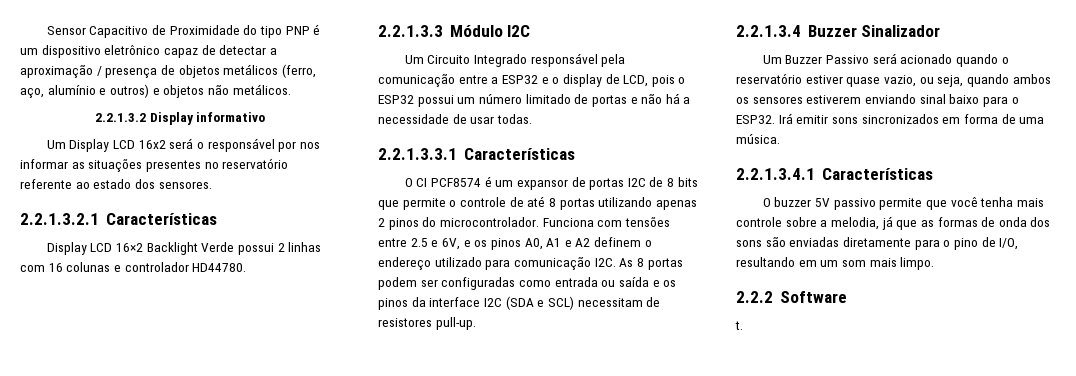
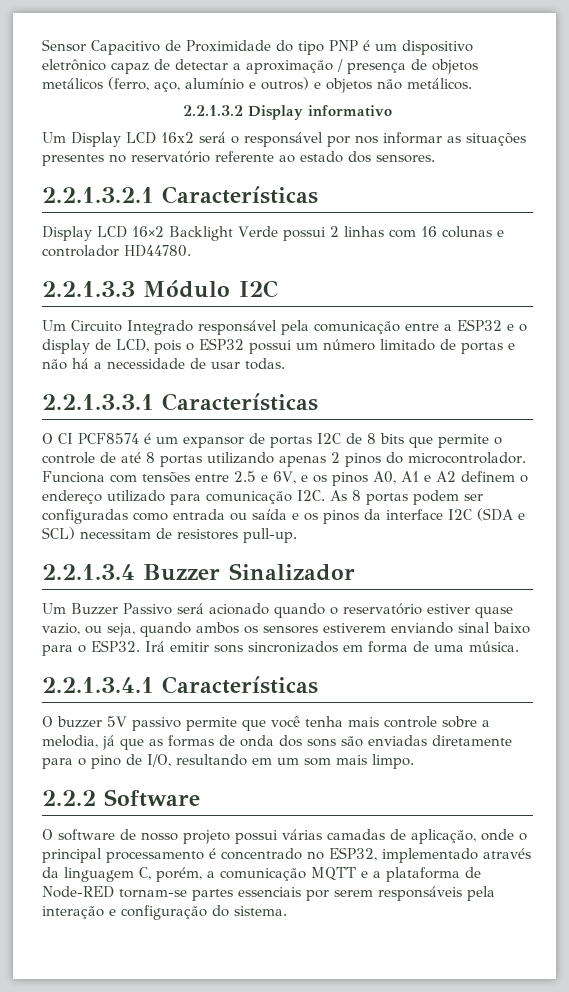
- t.
+ O software de nosso projeto possui várias camadas de aplicação, onde o principal processamento é concentrado no ESP32, implementado através da linguagem C, porém, a comunicação MQTT e a plataforma de Node-RED tornam-se partes essenciais por serem responsáveis pela interação e configuração do sistema.

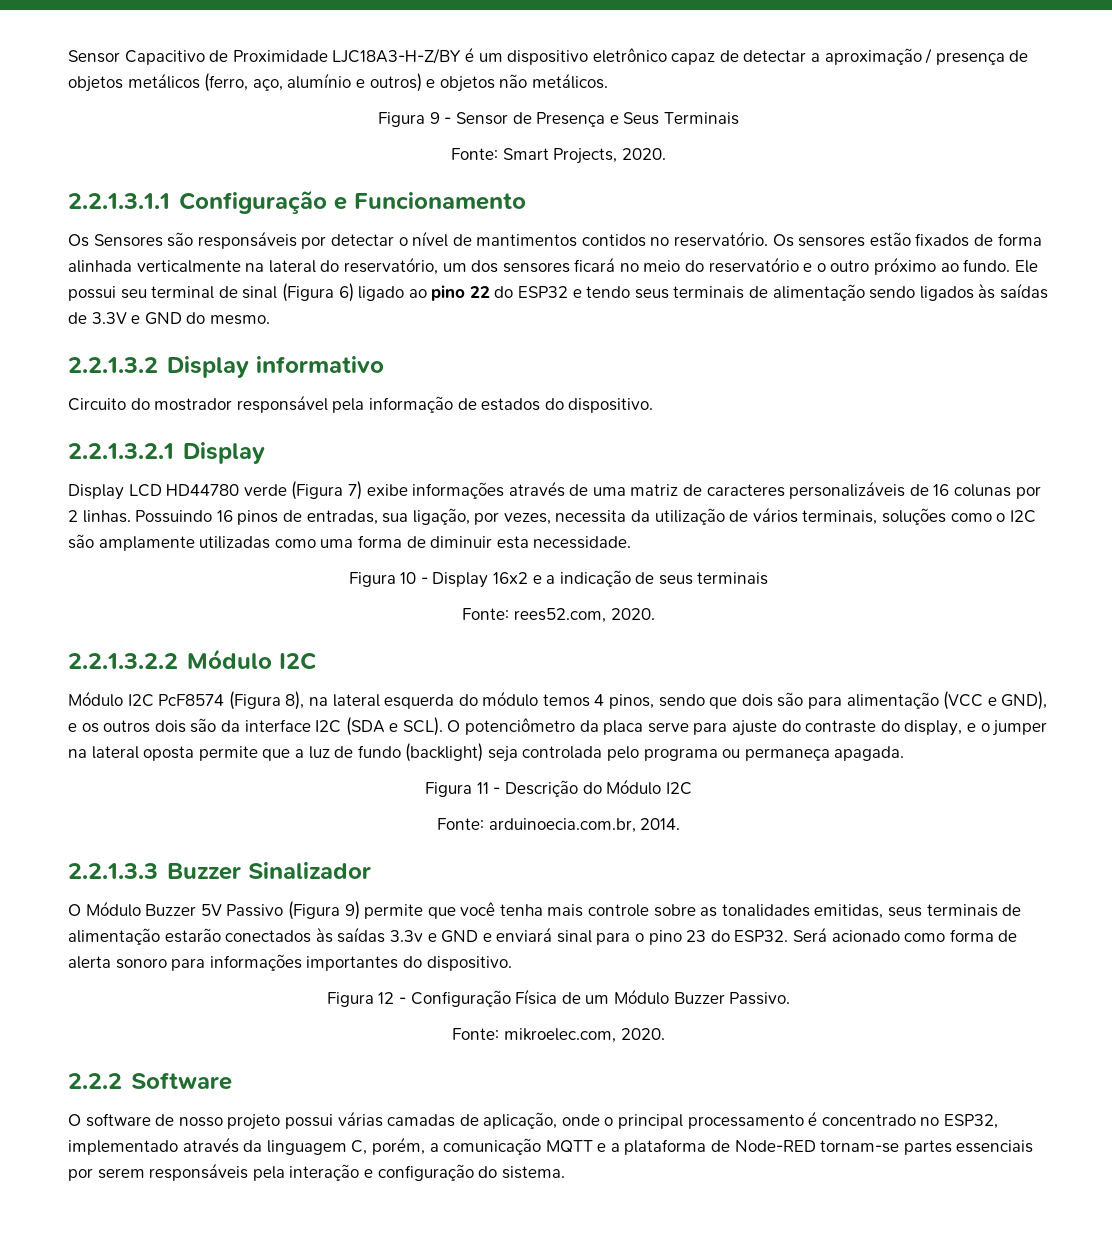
- Sensor Capacitivo de Proximidade do tipo PNP é um dispositivo eletrônico capaz de detectar a aproximação / presença de objetos metálicos (ferro, aço, alumínio e outros) e objetos não metálicos.
+ Sensor Capacitivo de Proximidade LJC18A3-H-Z/BY é um dispositivo eletrônico capaz de detectar a aproximação / presença de objetos metálicos (ferro, aço, alumínio e outros) e objetos não metálicos.
+ Figura 9 - Sensor de Presença e Seus Terminais
+ Fonte: Smart Projects, 2020.
+ 2.2.1.3.1.1 Configuração e Funcionamento
+ Os Sensores são responsáveis por detectar o nível de mantimentos contidos no reservatório. Os sensores estão fixados de forma alinhada verticalmente na lateral do reservatório, um dos sensores ficará no meio do reservatório e o outro próximo ao fundo. Ele possui seu terminal de sinal (Figura 6) ligado ao pino 22 do ESP32 e tendo seus terminais de alimentação sendo ligados às saídas de 3.3V e GND do mesmo.
  2.2.1.3.2 Display informativo
- Um Display LCD 16x2 será o responsável por nos informar as situações presentes no reservatório referente ao estado dos sensores.
+ Circuito do mostrador responsável pela informação de estados do dispositivo.
- 2.2.1.3.2.1 Características
- Display LCD 16×2 Backlight Verde possui 2 linhas com 16 colunas e controlador HD44780.
- 2.2.1.3.3 Módulo I2C
- Um Circuito Integrado responsável pela comunicação entre a ESP32 e o display de LCD, pois o ESP32 possui um número limitado de portas e não há a necessidade de usar todas.
- 2.2.1.3.3.1 Características
- O CI PCF8574 é um expansor de portas I2C de 8 bits que permite o controle de até 8 portas utilizando apenas 2 pinos do microcontrolador. Funciona com tensões entre 2.5 e 6V, e os pinos A0, A1 e A2 definem o endereço utilizado para comunicação I2C. As 8 portas podem ser configuradas como entrada ou saída e os pinos da interface I2C (SDA e SCL) necessitam de resistores pull-up.
- 2.2.1.3.4 Buzzer Sinalizador
- Um Buzzer Passivo será acionado quando o reservatório estiver quase vazio, ou seja, quando ambos os sensores estiverem enviando sinal baixo para o ESP32. Irá emitir sons sincronizados em forma de uma música.
- 2.2.1.3.4.1 Características
- O buzzer 5V passivo permite que você tenha mais controle sobre a melodia, já que as formas de onda dos sons são enviadas diretamente para o pino de I/O, resultando em um som mais limpo.
+ 2.2.1.3.2.1 Display
+ Display LCD HD44780 verde (Figura 7) exibe informações através de uma matriz de caracteres personalizáveis de 16 colunas por 2 linhas. Possuindo 16 pinos de entradas, sua ligação, por vezes, necessita da utilização de vários terminais, soluções como o I2C são amplamente utilizadas como uma forma de diminuir esta necessidade.
+ Figura 10 - Display 16x2 e a indicação de seus terminais
+ Fonte: rees52.com, 2020.
+ 2.2.1.3.2.2 Módulo I2C
+ Módulo I2C PcF8574 (Figura 8), na lateral esquerda do módulo temos 4 pinos, sendo que dois são para alimentação (VCC e GND), e os outros dois são da interface I2C (SDA e SCL). O potenciômetro da placa serve para ajuste do contraste do display, e o jumper na lateral oposta permite que a luz de fundo (backlight) seja controlada pelo programa ou permaneça apagada.
+ Figura 11 - Descrição do Módulo I2C
+ Fonte: arduinoecia.com.br, 2014.
+ 2.2.1.3.3 Buzzer Sinalizador
+ O Módulo Buzzer 5V Passivo (Figura 9) permite que você tenha mais controle sobre as tonalidades emitidas, seus terminais de alimentação estarão conectados às saídas 3.3v e GND e enviará sinal para o pino 23 do ESP32. Será acionado como forma de alerta sonoro para informações importantes do dispositivo.
+ Figura 12 - Configuração Física de um Módulo Buzzer Passivo.
+ Fonte: mikroelec.com, 2020.

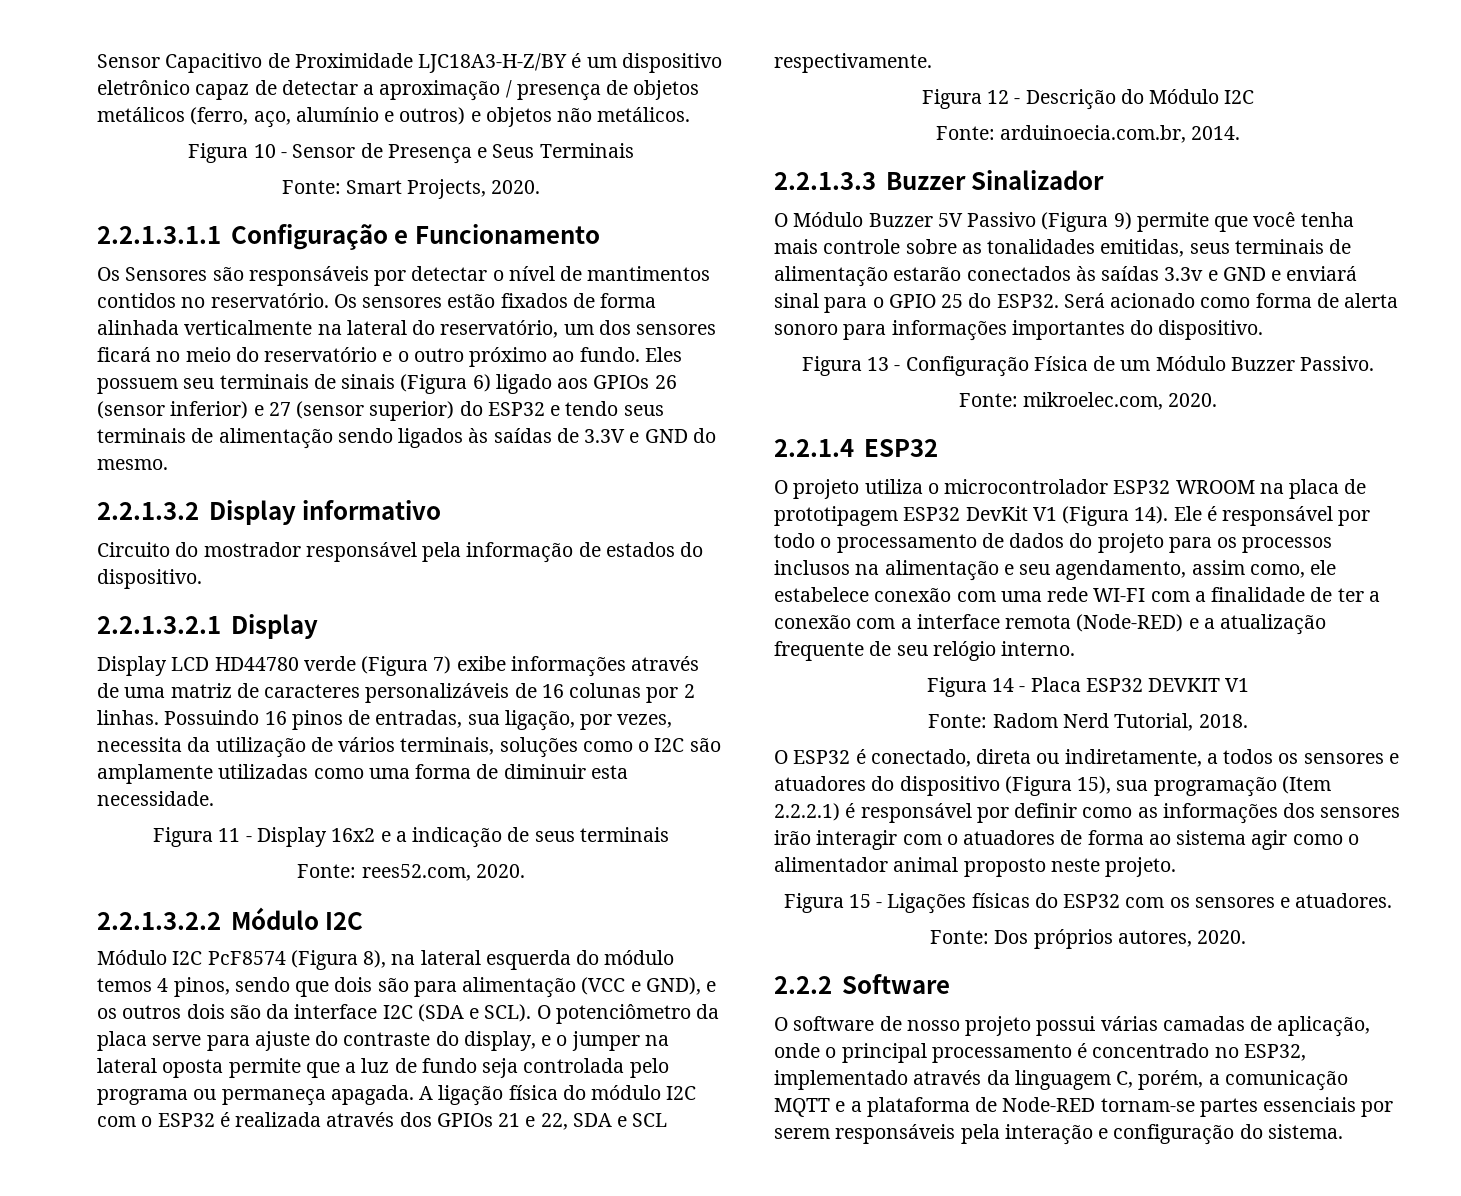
- Figura 9 - Sensor de Presença e Seus Terminais
+ Figura 10 - Sensor de Presença e Seus Terminais
- Ele possui seu terminal de sinal (Figura 6) ligado ao pino 22 do ESP32 e tendo seus terminais de alimentação sendo ligados às saídas de 3.3V e GND do mesmo.
+ Eles possuem seu terminais de sinais (Figura 6) ligado aos GPIOs 26 (sensor inferior) e 27 (sensor superior) do ESP32 e tendo seus terminais de alimentação sendo ligados às saídas de 3.3V e GND do mesmo.
- Figura 10 - Display 16x2 e a indicação de seus terminais
+ Figura 11 - Display 16x2 e a indicação de seus terminais
- O potenciômetro da placa serve para ajuste do contraste do display, e o jumper na lateral oposta permite que a luz de fundo (backlight) seja controlada pelo programa ou permaneça apagada.
- Figura 11 - Descrição do Módulo I2C
+ O potenciômetro da placa serve para ajuste do contraste do display, e o jumper na lateral oposta permite que a luz de fundo seja controlada pelo programa ou permaneça apagada. A ligação física do módulo I2C com o ESP32 é realizada através dos GPIOs 21 e 22, SDA e SCL respectivamente.
+ Figura 12 - Descrição do Módulo I2C
- O Módulo Buzzer 5V Passivo (Figura 9) permite que você tenha mais controle sobre as tonalidades emitidas, seus terminais de alimentação estarão conectados às saídas 3.3v e GND e enviará sinal para o pino 23 do ESP32.
+ O Módulo Buzzer 5V Passivo (Figura 9) permite que você tenha mais controle sobre as tonalidades emitidas, seus terminais de alimentação estarão conectados às saídas 3.3v e GND e enviará sinal para o GPIO 25 do ESP32.
- Figura 12 - Configuração Física de um Módulo Buzzer Passivo.
+ Figura 13 - Configuração Física de um Módulo Buzzer Passivo.
+ 2.2.1.4 ESP32
+ O projeto utiliza o microcontrolador ESP32 WROOM na placa de prototipagem ESP32 DevKit V1 (Figura 14). Ele é responsável por todo o processamento de dados do projeto para os processos inclusos na alimentação e seu agendamento, assim como, ele estabelece conexão com uma rede WI-FI com a finalidade de ter a conexão com a interface remota (Node-RED) e a atualização frequente de seu relógio interno.
+ Figura 14 - Placa ESP32 DEVKIT V1
+ Fonte: Radom Nerd Tutorial, 2018.
+ O ESP32 é conectado, direta ou indiretamente, a todos os sensores e atuadores do dispositivo (Figura 15), sua programação (Item 2.2.2.1) é responsável por definir como as informações dos sensores irão interagir com o atuadores de forma ao sistema agir como o alimentador animal proposto neste projeto.
+ Figura 15 - Ligações físicas do ESP32 com os sensores e atuadores.
+ Fonte: Dos próprios autores, 2020.

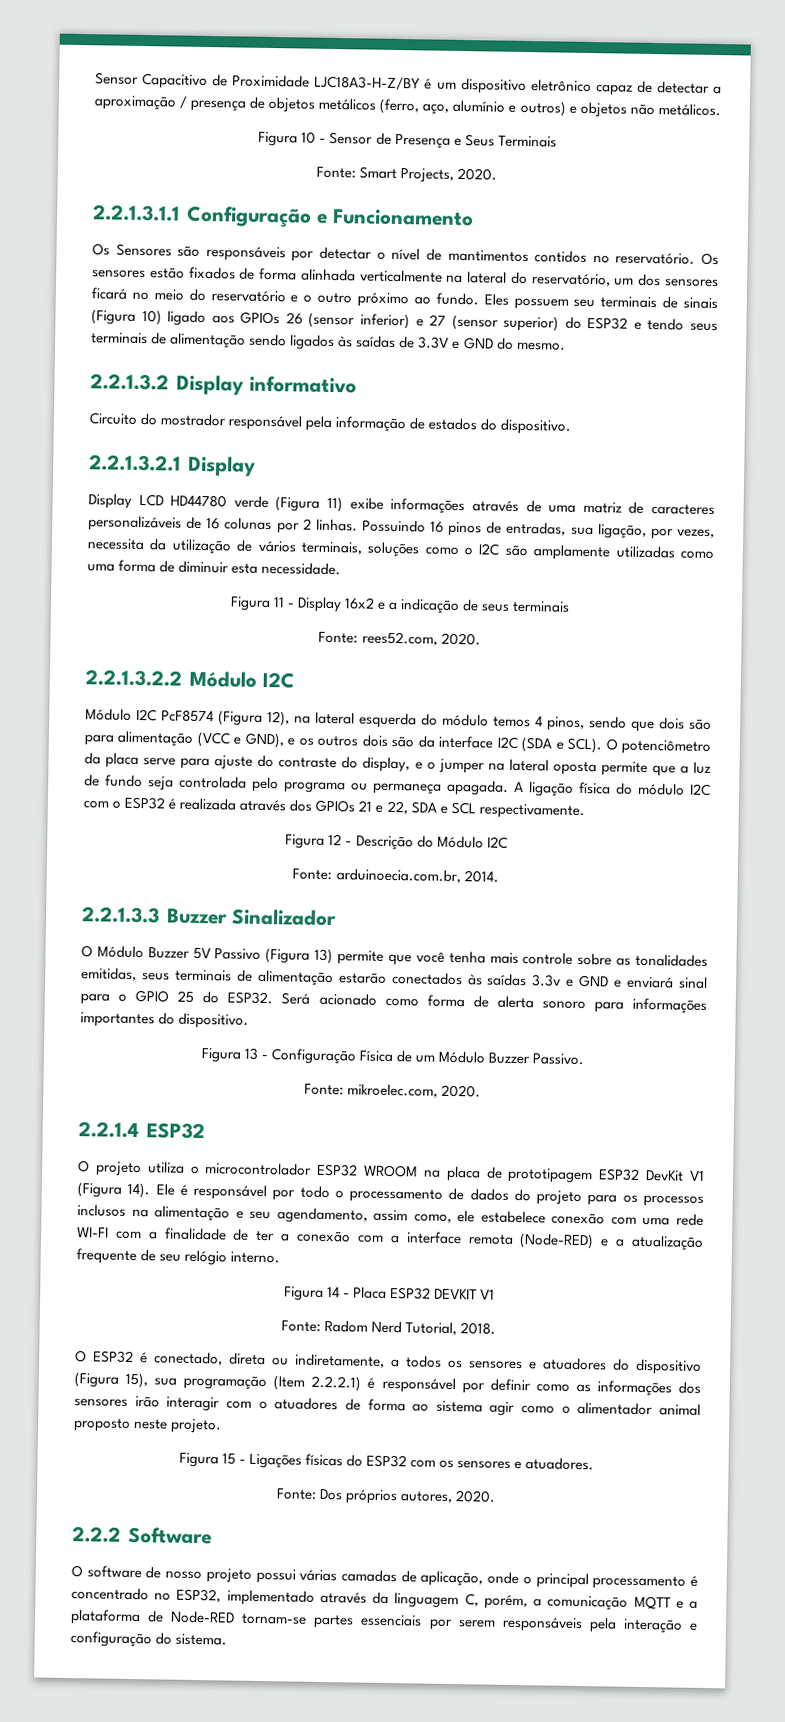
- Eles possuem seu terminais de sinais (Figura 6) ligado aos GPIOs 26 (sensor inferior) e 27 (sensor superior) do ESP32 e tendo seus terminais de alimentação sendo ligados às saídas de 3.3V e GND do mesmo.
+ Eles possuem seu terminais de sinais (Figura 10) ligado aos GPIOs 26 (sensor inferior) e 27 (sensor superior) do ESP32 e tendo seus terminais de alimentação sendo ligados às saídas de 3.3V e GND do mesmo.
- Display LCD HD44780 verde (Figura 7) exibe informações através de uma matriz de caracteres personalizáveis de 16 colunas por 2 linhas.
+ Display LCD HD44780 verde (Figura 11) exibe informações através de uma matriz de caracteres personalizáveis de 16 colunas por 2 linhas.
- Módulo I2C PcF8574 (Figura 8), na lateral esquerda do módulo temos 4 pinos, sendo que dois são para alimentação (VCC e GND), e os outros dois são da interface I2C (SDA e SCL).
+ Módulo I2C PcF8574 (Figura 12), na lateral esquerda do módulo temos 4 pinos, sendo que dois são para alimentação (VCC e GND), e os outros dois são da interface I2C (SDA e SCL).
- O Módulo Buzzer 5V Passivo (Figura 9) permite que você tenha mais controle sobre as tonalidades emitidas, seus terminais de alimentação estarão conectados às saídas 3.3v e GND e enviará sinal para o GPIO 25 do ESP32.
+ O Módulo Buzzer 5V Passivo (Figura 13) permite que você tenha mais controle sobre as tonalidades emitidas, seus terminais de alimentação estarão conectados às saídas 3.3v e GND e enviará sinal para o GPIO 25 do ESP32.

